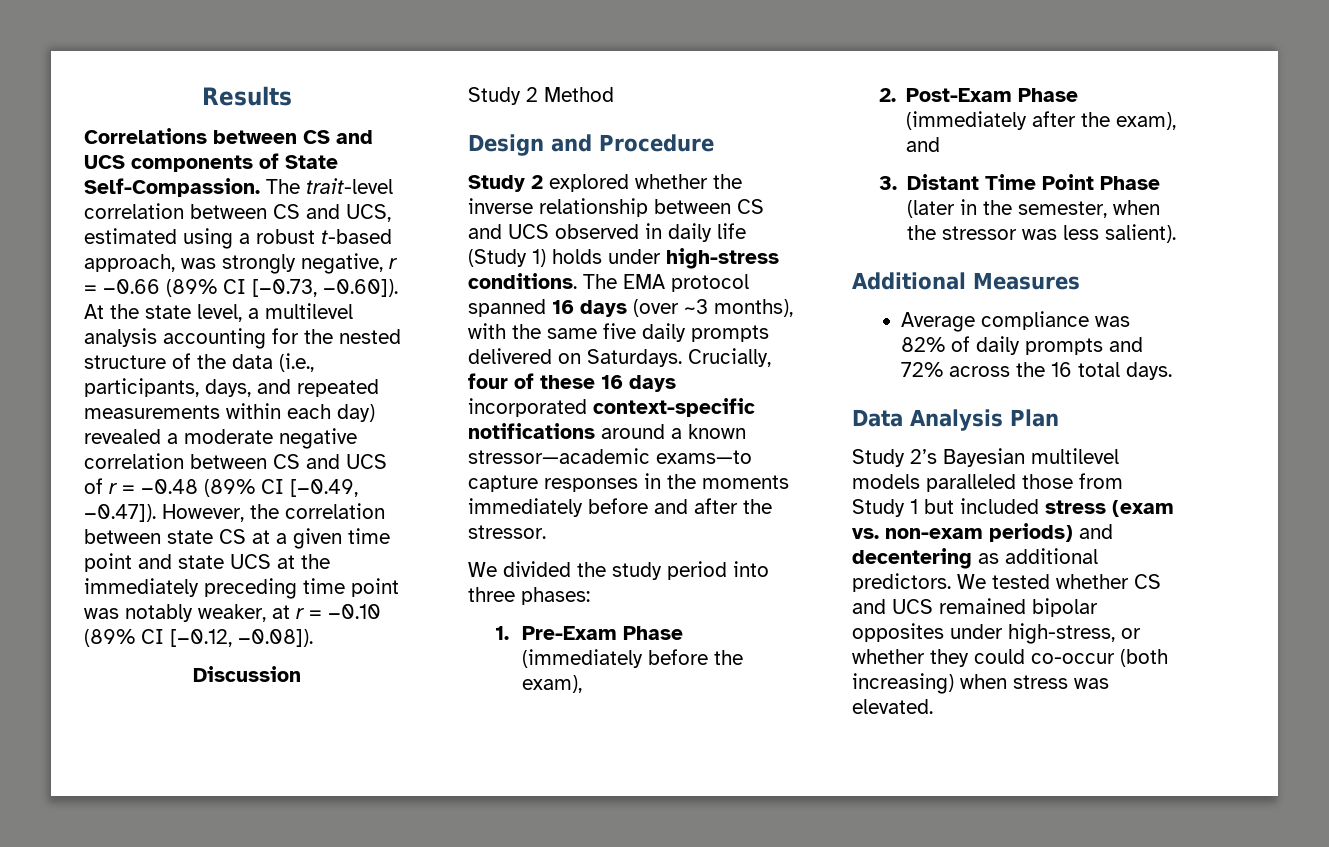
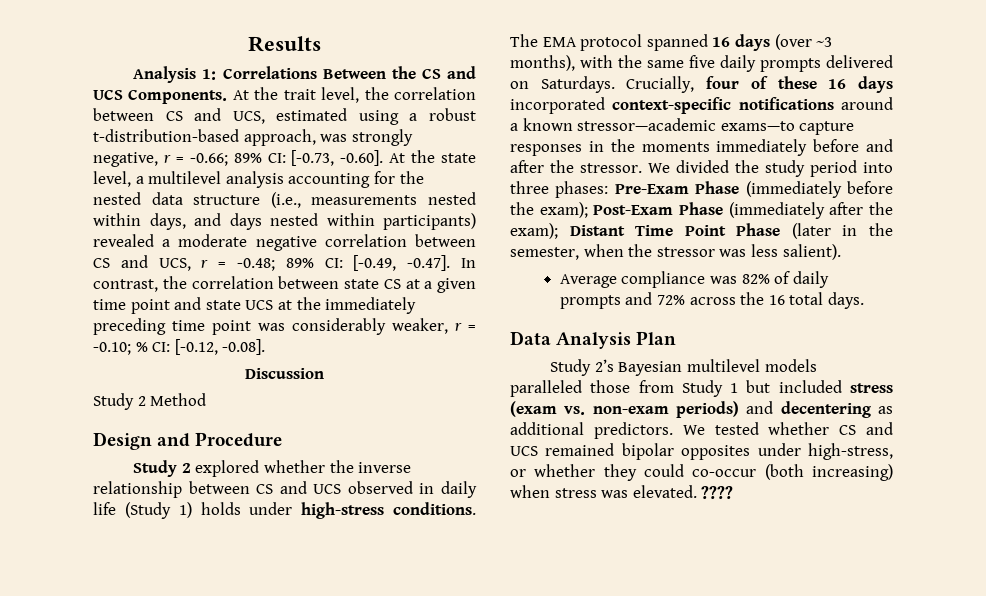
- Correlations between CS and UCS components of State Self-Compassion. The trait-level correlation between CS and UCS, estimated using a robust t-based approach, was strongly negative, r = −0.66 (89% CI [−0.73, −0.60]). At the state level, a multilevel analysis accounting for the nested structure of the data (i.e., participants, days, and repeated measurements within each day) revealed a moderate negative correlation between CS and UCS of r = −0.48 (89% CI [−0.49, −0.47]). However, the correlation between state CS at a given time point and state UCS at the immediately preceding time point was notably weaker, at r = −0.10 (89% CI [−0.12, −0.08]).
+ Analysis 1: Correlations Between the CS and UCS Components. At the trait level, the correlation between CS and UCS, estimated using a robust t-distribution-based approach, was strongly negative, r = -0.66; 89% CI: [-0.73, -0.60]. At the state level, a multilevel analysis accounting for the nested data structure (i.e., measurements nested within days, and days nested within participants) revealed a moderate negative correlation between CS and UCS, r = -0.48; 89% CI: [-0.49, -0.47]. In contrast, the correlation between state CS at a given time point and state UCS at the immediately preceding time point was considerably weaker, r = -0.10; % CI: [-0.12, -0.08].
- Crucially, four of these 16 days incorporated context-specific notifications around a known stressor—academic exams—to capture responses in the moments immediately before and after the stressor.
- We divided the study period into three phases:
- 1. Pre-Exam Phase (immediately before the exam),
- 2. Post-Exam Phase (immediately after the exam), and
- 3. Distant Time Point Phase (later in the semester, when the stressor was less salient).
+ Crucially, four of these 16 days incorporated context-specific notifications around a known stressor—academic exams—to capture responses in the moments immediately before and after the stressor. We divided the study period into three phases: Pre-Exam Phase (immediately before the exam); Post-Exam Phase (immediately after the exam); Distant Time Point Phase (later in the semester, when the stressor was less salient).
- Additional Measures
+ ????

